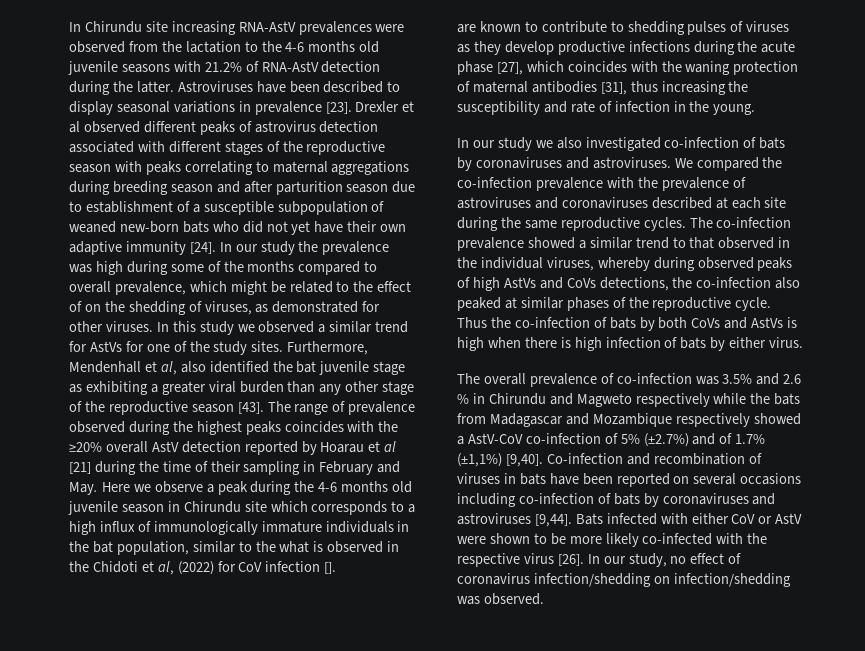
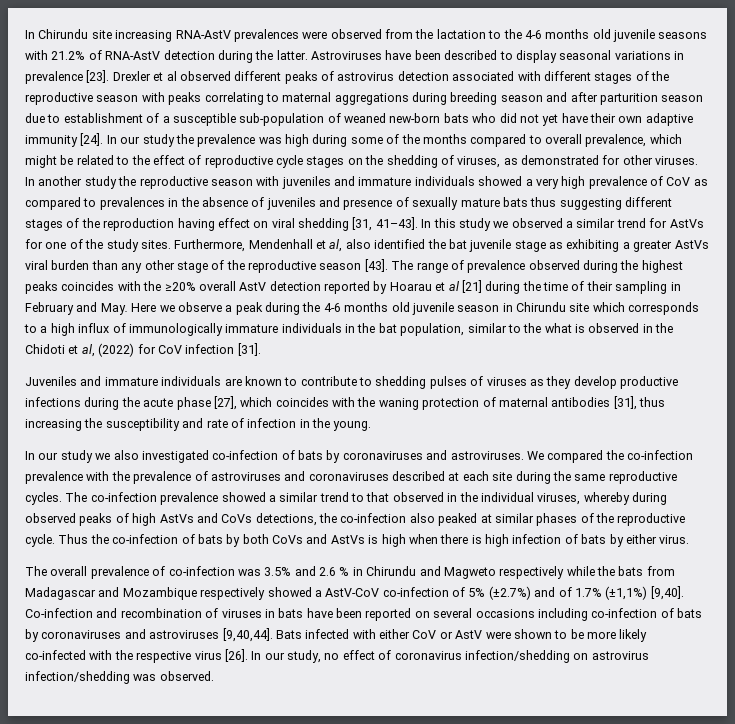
- Drexler et al observed different peaks of astrovirus detection associated with different stages of the reproductive season with peaks correlating to maternal aggregations during breeding season and after parturition season due to establishment of a susceptible subpopulation of weaned new-born bats who did not yet have their own adaptive immunity [24].
+ Drexler et al observed different peaks of astrovirus detection associated with different stages of the reproductive season with peaks correlating to maternal aggregations during breeding season and after parturition season due to establishment of a susceptible sub-population of weaned new-born bats who did not yet have their own adaptive immunity [24].
- In our study the prevalence was high during some of the months compared to overall prevalence, which might be related to the effect of on the shedding of viruses, as demonstrated for other viruses.
+ In our study the prevalence was high during some of the months compared to overall prevalence, which might be related to the effect of reproductive cycle stages on the shedding of viruses, as demonstrated for other viruses.
- In this study we observed a similar trend for AstVs for one of the study sites.
+ In another study the reproductive season with juveniles and immature individuals showed a very high prevalence of CoV as compared to prevalences in the absence of juveniles and presence of sexually mature bats thus suggesting different stages of the reproduction having effect on viral shedding [31, 41–43]. In this study we observed a similar trend for AstVs for one of the study sites.
- Furthermore, Mendenhall et al, also identified the bat juvenile stage as exhibiting a greater viral burden than any other stage of the reproductive season [43].
+ Furthermore, Mendenhall et al, also identified the bat juvenile stage as exhibiting a greater AstVs viral burden than any other stage of the reproductive season [43].
- The range of prevalence observed during the highest peaks coincides with the ≥20% overall AstV detection reported by Hoarau et al [21] during the time of their sampling in February and May. Here we observe a peak during the 4-6 months old juvenile season in Chirundu site which corresponds to a high influx of immunologically immature individuals in the bat population, similar to the what is observed in the Chidoti et al, (2022) for CoV infection [].
- are known to contribute to shedding pulses of viruses as they develop productive infections during the acute phase [27], which coincides with the waning protection of maternal antibodies [31], thus increasing the susceptibility and rate of infection in the young.
+ The range of prevalence observed during the highest peaks coincides with the ≥20% overall AstV detection reported by Hoarau et al [21] during the time of their sampling in February and May. Here we observe a peak during the 4-6 months old juvenile season in Chirundu site which corresponds to a high influx of immunologically immature individuals in the bat population, similar to the what is observed in the Chidoti et al, (2022) for CoV infection [31].
+ Juveniles and immature individuals are known to contribute to shedding pulses of viruses as they develop productive infections during the acute phase [27], which coincides with the waning protection of maternal antibodies [31], thus increasing the susceptibility and rate of infection in the young.
- Co-infection and recombination of viruses in bats have been reported on several occasions including co-infection of bats by coronaviruses and astroviruses [9,44].
+ Co-infection and recombination of viruses in bats have been reported on several occasions including co-infection of bats by coronaviruses and astroviruses [9,40,44].
- In our study, no effect of coronavirus infection/shedding on infection/shedding was observed.
+ In our study, no effect of coronavirus infection/shedding on astrovirus infection/shedding was observed.

